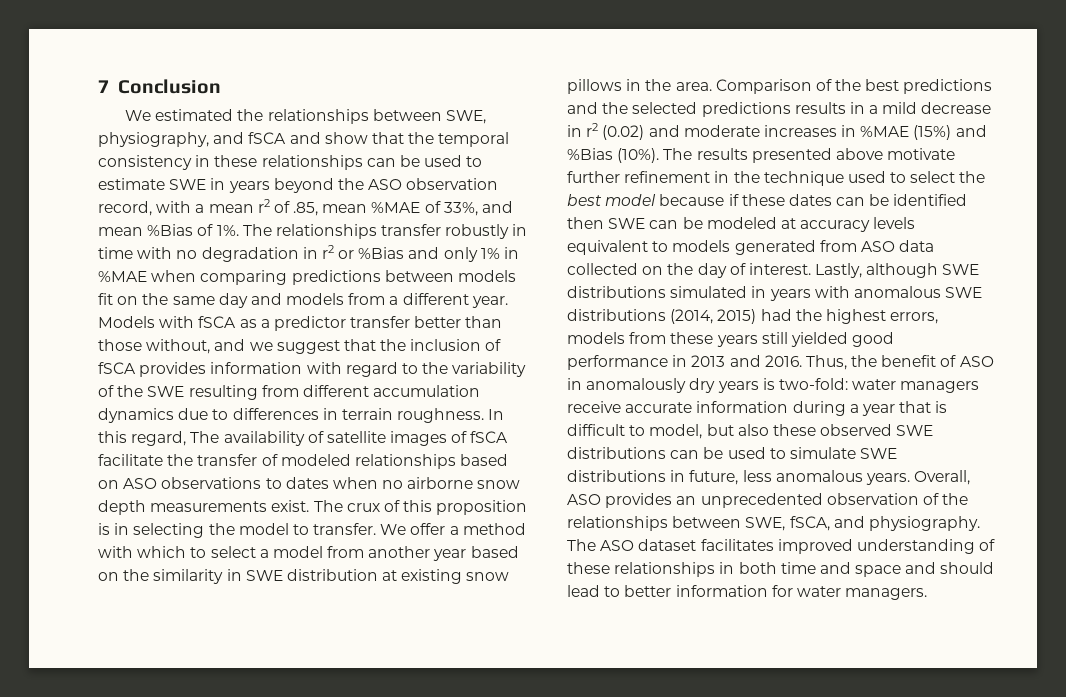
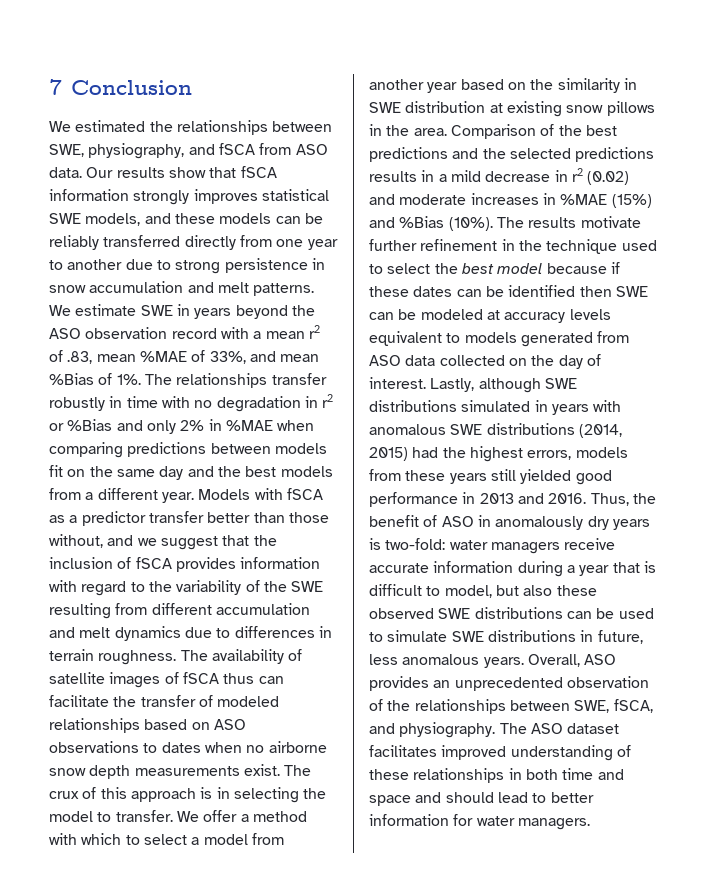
- We estimated the relationships between SWE, physiography, and fSCA and show that the temporal consistency in these relationships can be used to estimate SWE in years beyond the ASO observation record, with a mean r2 of .85, mean %MAE of 33%, and mean %Bias of 1%.
+ We estimated the relationships between SWE, physiography, and fSCA from ASO data. Our results show that fSCA information strongly improves statistical SWE models, and these models can be reliably transferred directly from one year to another due to strong persistence in snow accumulation and melt patterns. We estimate SWE in years beyond the ASO observation record with a mean r2 of .83, mean %MAE of 33%, and mean %Bias of 1%.
- The relationships transfer robustly in time with no degradation in r2 or %Bias and only 1% in %MAE when comparing predictions between models fit on the same day and models from a different year.
+ The relationships transfer robustly in time with no degradation in r2 or %Bias and only 2% in %MAE when comparing predictions between models fit on the same day and the best models from a different year.
- Models with fSCA as a predictor transfer better than those without, and we suggest that the inclusion of fSCA provides information with regard to the variability of the SWE resulting from different accumulation dynamics due to differences in terrain roughness.
+ Models with fSCA as a predictor transfer better than those without, and we suggest that the inclusion of fSCA provides information with regard to the variability of the SWE resulting from different accumulation and melt dynamics due to differences in terrain roughness.
- In this regard, The availability of satellite images of fSCA facilitate the transfer of modeled relationships based on ASO observations to dates when no airborne snow depth measurements exist.
+ The availability of satellite images of fSCA thus can facilitate the transfer of modeled relationships based on ASO observations to dates when no airborne snow depth measurements exist.
- The crux of this proposition is in selecting the model to transfer.
+ The crux of this approach is in selecting the model to transfer.
- The results presented above motivate further refinement in the technique used to select the best model because if these dates can be identified then SWE can be modeled at accuracy levels equivalent to models generated from ASO data collected on the day of interest.
+ The results motivate further refinement in the technique used to select the best model because if these dates can be identified then SWE can be modeled at accuracy levels equivalent to models generated from ASO data collected on the day of interest.

